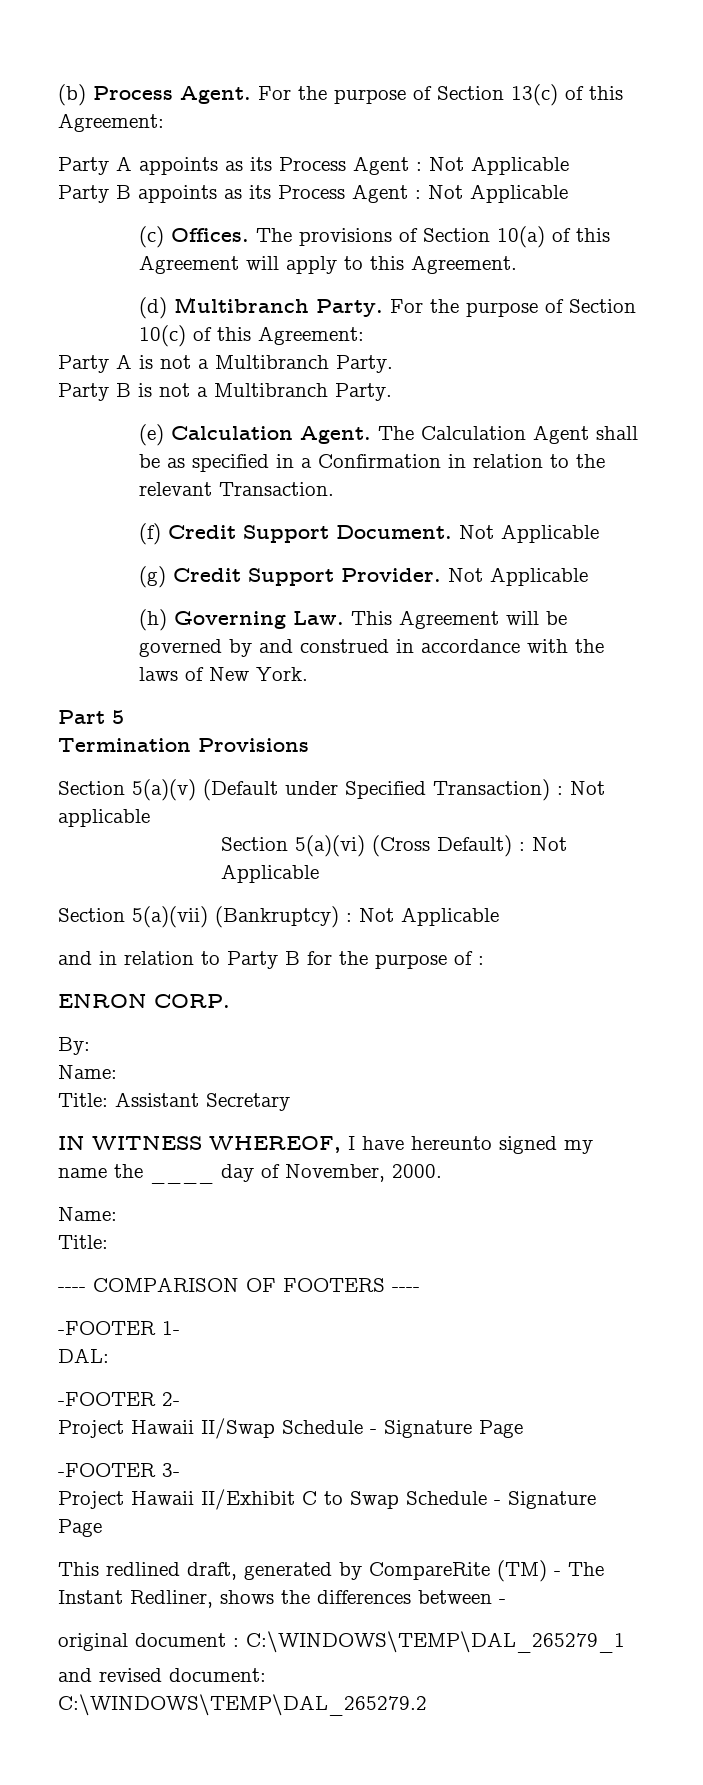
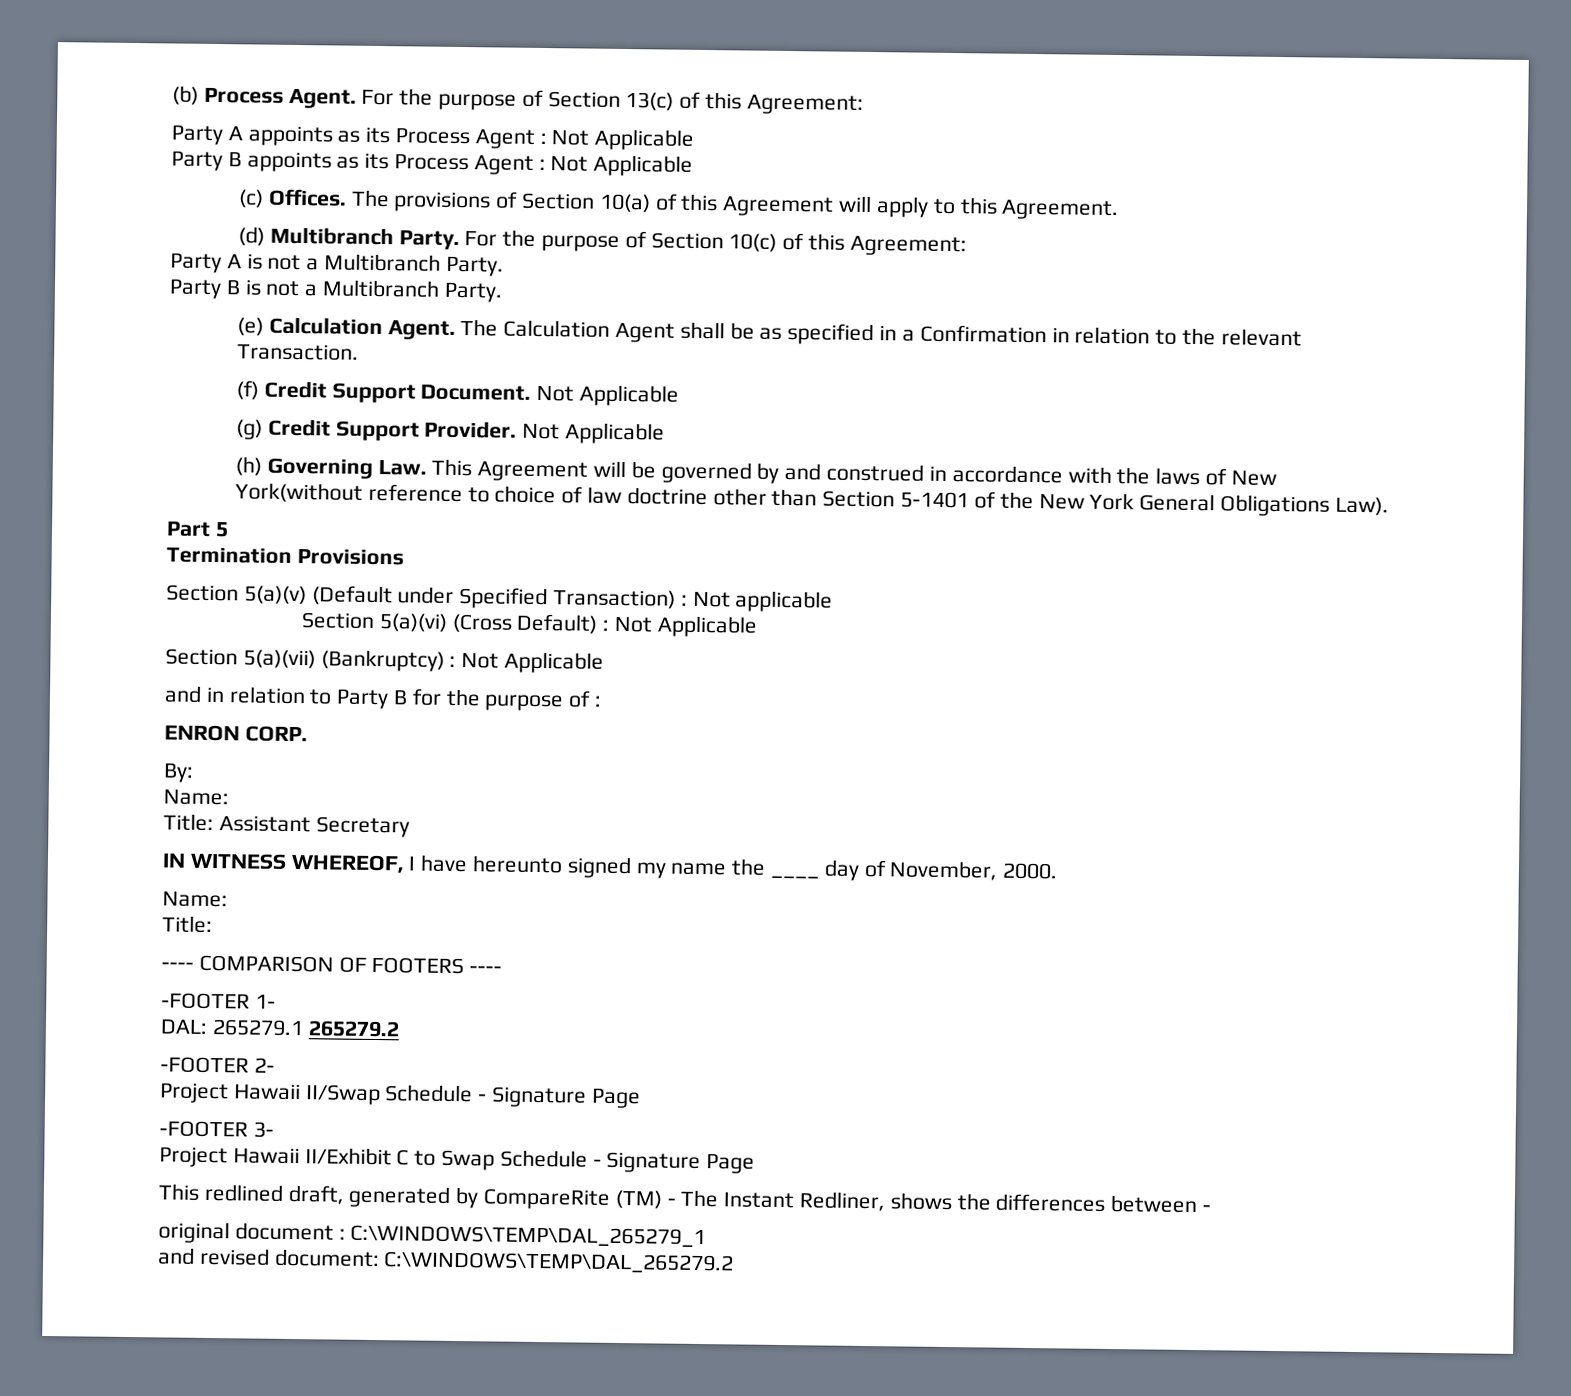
- (h) Governing Law. This Agreement will be governed by and construed in accordance with the laws of New York.
+ (h) Governing Law. This Agreement will be governed by and construed in accordance with the laws of New York(without reference to choice of law doctrine other than Section 5-1401 of the New York General Obligations Law).
- DAL:
+ DAL: 265279.1 265279.2

